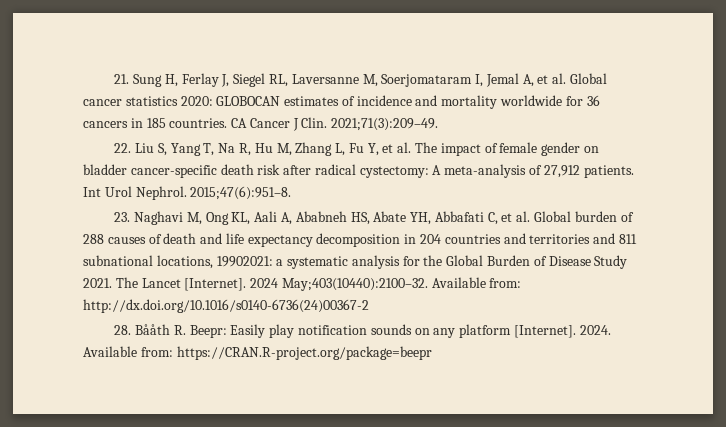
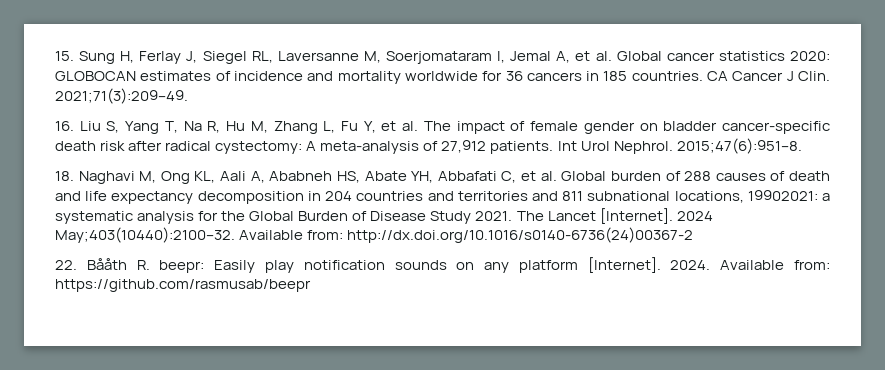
- 21. Sung H, Ferlay J, Siegel RL, Laversanne M, Soerjomataram I, Jemal A, et al. Global cancer statistics 2020: GLOBOCAN estimates of incidence and mortality worldwide for 36 cancers in 185 countries.
+ 15. Sung H, Ferlay J, Siegel RL, Laversanne M, Soerjomataram I, Jemal A, et al. Global cancer statistics 2020: GLOBOCAN estimates of incidence and mortality worldwide for 36 cancers in 185 countries.
- 22. Liu S, Yang T, Na R, Hu M, Zhang L, Fu Y, et al. The impact of female gender on bladder cancer-specific death risk after radical cystectomy: A meta-analysis of 27,912 patients.
+ 16. Liu S, Yang T, Na R, Hu M, Zhang L, Fu Y, et al. The impact of female gender on bladder cancer-specific death risk after radical cystectomy: A meta-analysis of 27,912 patients.
- 23. Naghavi M, Ong KL, Aali A, Ababneh HS, Abate YH, Abbafati C, et al. Global burden of 288 causes of death and life expectancy decomposition in 204 countries and territories and 811 subnational locations, 19902021: a systematic analysis for the Global Burden of Disease Study 2021.
+ 18. Naghavi M, Ong KL, Aali A, Ababneh HS, Abate YH, Abbafati C, et al. Global burden of 288 causes of death and life expectancy decomposition in 204 countries and territories and 811 subnational locations, 19902021: a systematic analysis for the Global Burden of Disease Study 2021.
- 28. Bååth R. Beepr: Easily play notification sounds on any platform [Internet].
+ 22. Bååth R. beepr: Easily play notification sounds on any platform [Internet].
- Available from: https://CRAN.R-project.org/package=beepr
+ Available from: https://github.com/rasmusab/beepr

